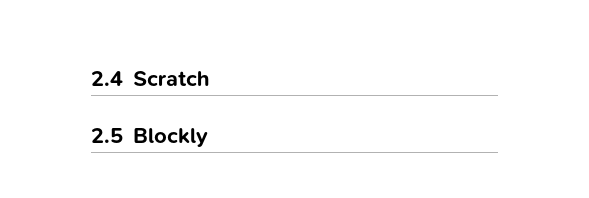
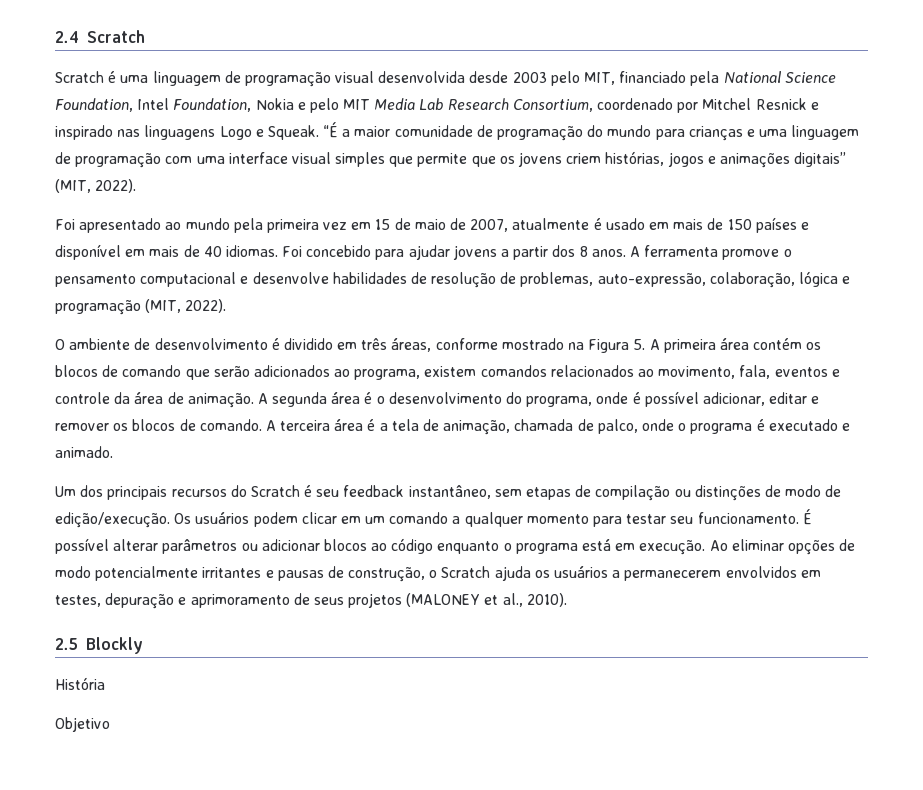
+ Scratch é uma linguagem de programação visual desenvolvida desde 2003 pelo MIT, financiado pela National Science Foundation, Intel Foundation, Nokia e pelo MIT Media Lab Research Consortium, coordenado por Mitchel Resnick e inspirado nas linguagens Logo e Squeak. “É a maior comunidade de programação do mundo para crianças e uma linguagem de programação com uma interface visual simples que permite que os jovens criem histórias, jogos e animações digitais” (MIT, 2022).
+ Foi apresentado ao mundo pela primeira vez em 15 de maio de 2007, atualmente é usado em mais de 150 países e disponível em mais de 40 idiomas. Foi concebido para ajudar jovens a partir dos 8 anos. A ferramenta promove o pensamento computacional e desenvolve habilidades de resolução de problemas, auto-expressão, colaboração, lógica e programação (MIT, 2022).
+ O ambiente de desenvolvimento é dividido em três áreas, conforme mostrado na Figura 5. A primeira área contém os blocos de comando que serão adicionados ao programa, existem comandos relacionados ao movimento, fala, eventos e controle da área de animação. A segunda área é o desenvolvimento do programa, onde é possível adicionar, editar e remover os blocos de comando. A terceira área é a tela de animação, chamada de palco, onde o programa é executado e animado.
+ Um dos principais recursos do Scratch é seu feedback instantâneo, sem etapas de compilação ou distinções de modo de edição/execução. Os usuários podem clicar em um comando a qualquer momento para testar seu funcionamento. É possível alterar parâmetros ou adicionar blocos ao código enquanto o programa está em execução. Ao eliminar opções de modo potencialmente irritantes e pausas de construção, o Scratch ajuda os usuários a permanecerem envolvidos em testes, depuração e aprimoramento de seus projetos (MALONEY et al., 2010).
+ História
+ Objetivo

